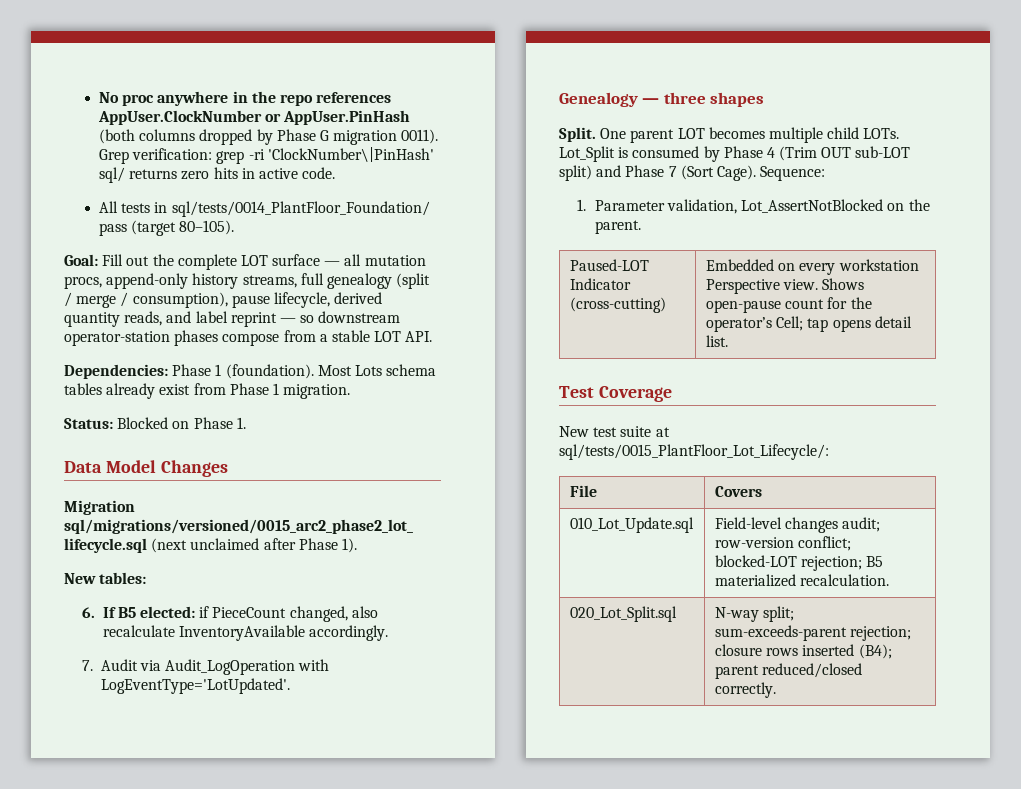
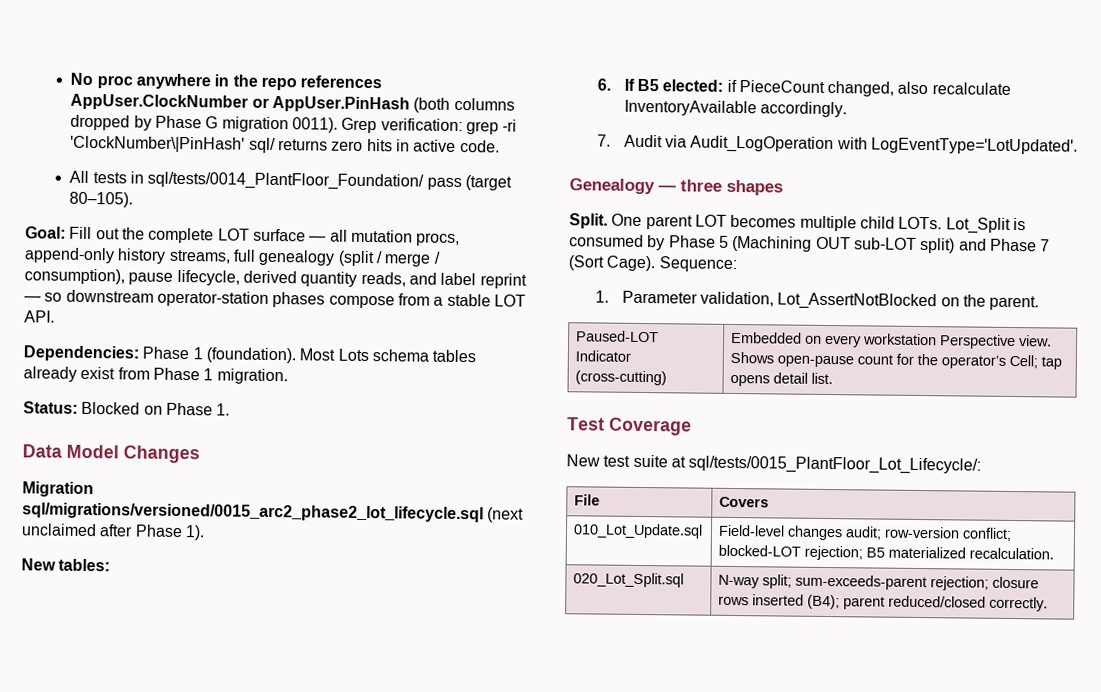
- Lot_Split is consumed by Phase 4 (Trim OUT sub-LOT split) and Phase 7 (Sort Cage).
+ Lot_Split is consumed by Phase 5 (Machining OUT sub-LOT split) and Phase 7 (Sort Cage).

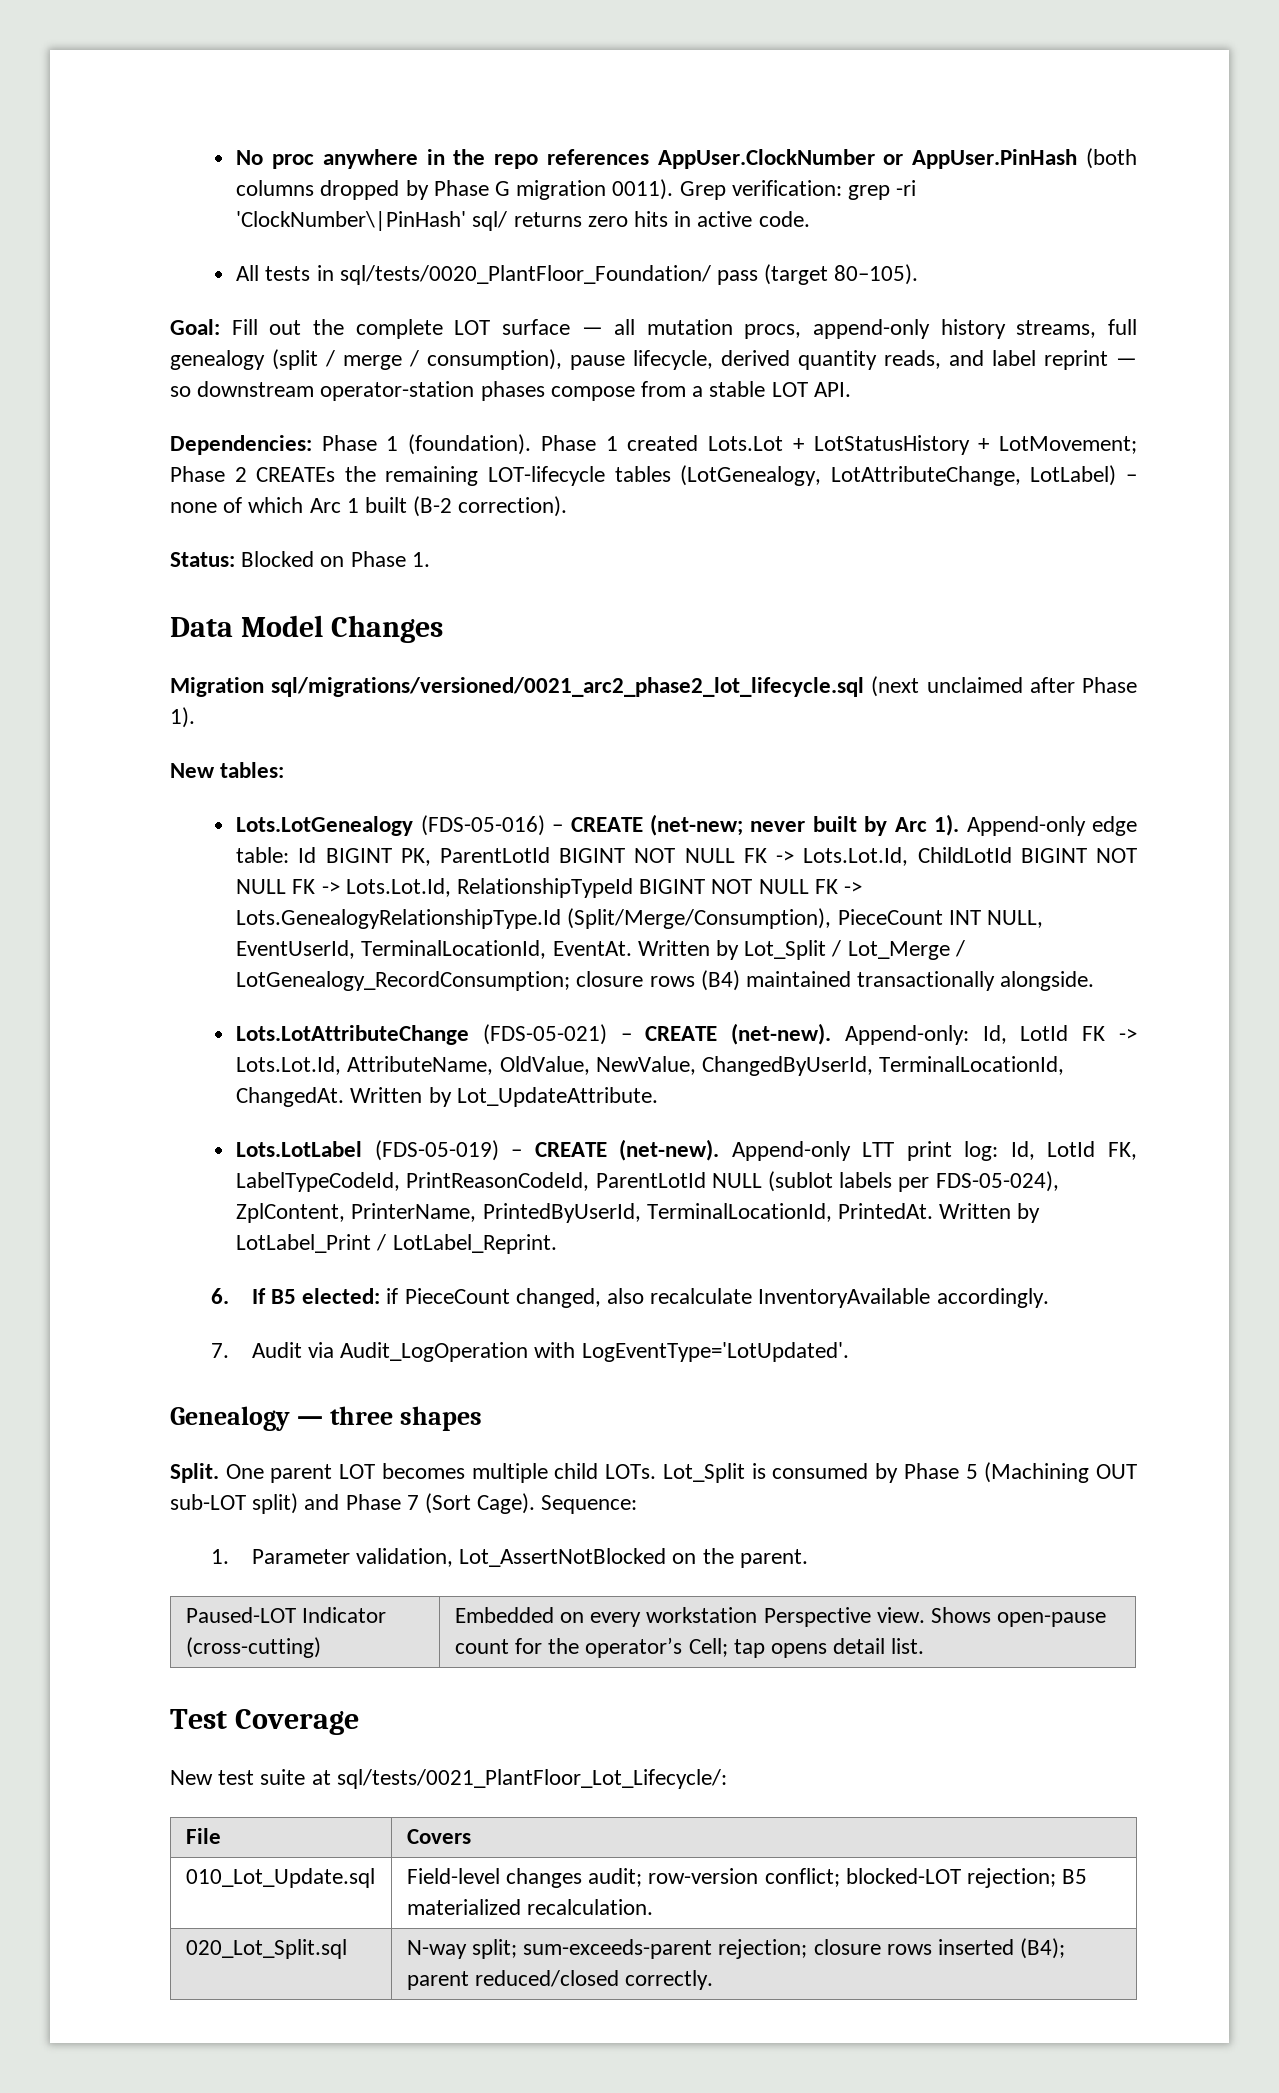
- All tests in sql/tests/0014_PlantFloor_Foundation/ pass (target 80–105).
+ All tests in sql/tests/0020_PlantFloor_Foundation/ pass (target 80–105).
- Most Lots schema tables already exist from Phase 1 migration.
+ Phase 1 created Lots.Lot + LotStatusHistory + LotMovement; Phase 2 CREATEs the remaining LOT-lifecycle tables (LotGenealogy, LotAttributeChange, LotLabel) – none of which Arc 1 built (B-2 correction).
- Migration sql/migrations/versioned/0015_arc2_phase2_lot_lifecycle.sql (next unclaimed after Phase 1).
+ Migration sql/migrations/versioned/0021_arc2_phase2_lot_lifecycle.sql (next unclaimed after Phase 1).
+ Lots.LotGenealogy (FDS-05-016) – CREATE (net-new; never built by Arc 1). Append-only edge table: Id BIGINT PK, ParentLotId BIGINT NOT NULL FK -> Lots.Lot.Id, ChildLotId BIGINT NOT NULL FK -> Lots.Lot.Id, RelationshipTypeId BIGINT NOT NULL FK -> Lots.GenealogyRelationshipType.Id (Split/Merge/Consumption), PieceCount INT NULL, EventUserId, TerminalLocationId, EventAt. Written by Lot_Split / Lot_Merge / LotGenealogy_RecordConsumption; closure rows (B4) maintained transactionally alongside.
+ Lots.LotAttributeChange (FDS-05-021) – CREATE (net-new). Append-only: Id, LotId FK -> Lots.Lot.Id, AttributeName, OldValue, NewValue, ChangedByUserId, TerminalLocationId, ChangedAt. Written by Lot_UpdateAttribute.
+ Lots.LotLabel (FDS-05-019) – CREATE (net-new). Append-only LTT print log: Id, LotId FK, LabelTypeCodeId, PrintReasonCodeId, ParentLotId NULL (sublot labels per FDS-05-024), ZplContent, PrinterName, PrintedByUserId, TerminalLocationId, PrintedAt. Written by LotLabel_Print / LotLabel_Reprint.
- New test suite at sql/tests/0015_PlantFloor_Lot_Lifecycle/:
+ New test suite at sql/tests/0021_PlantFloor_Lot_Lifecycle/:

